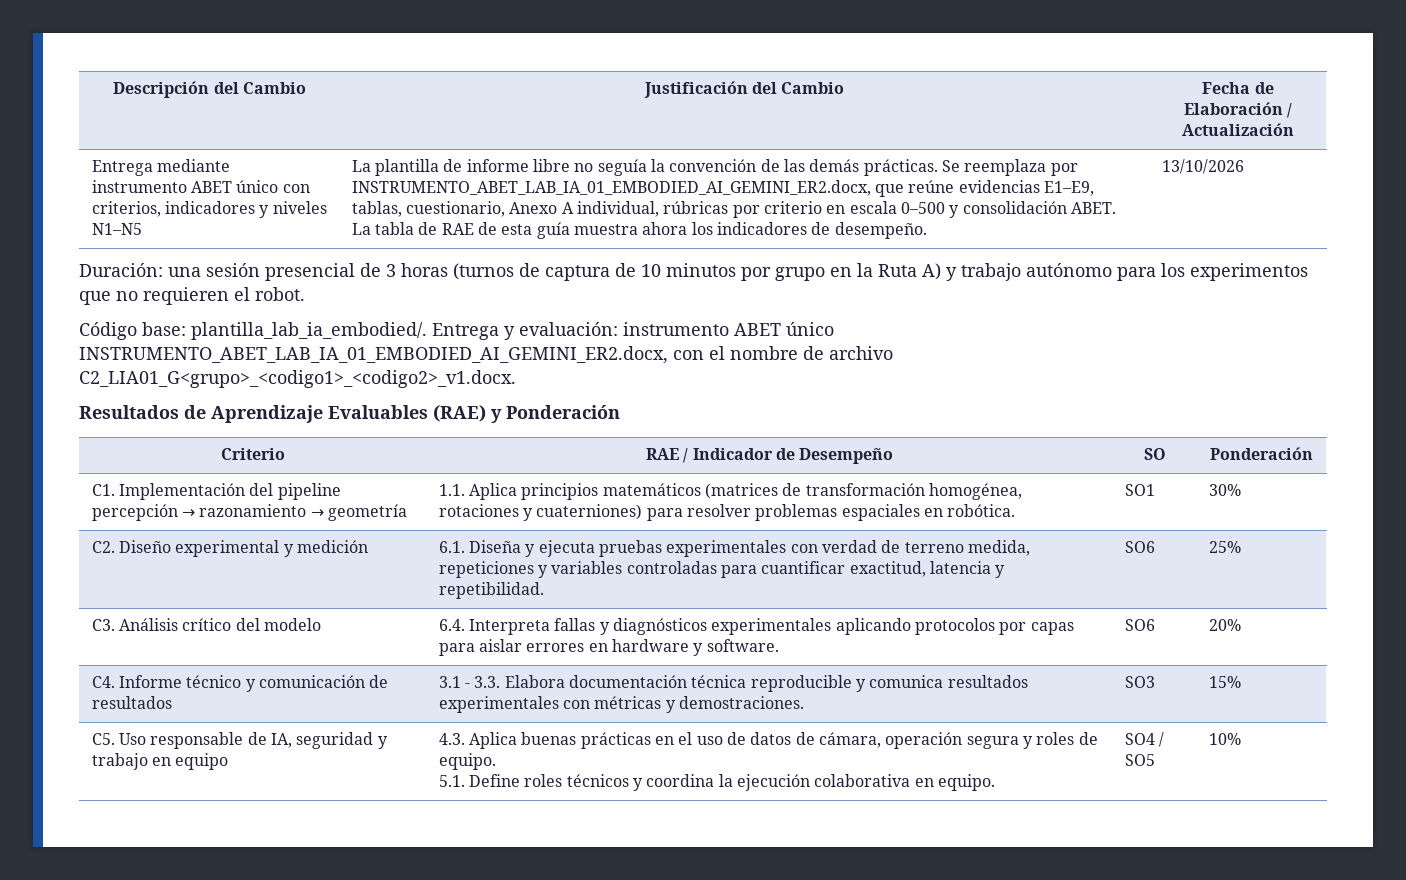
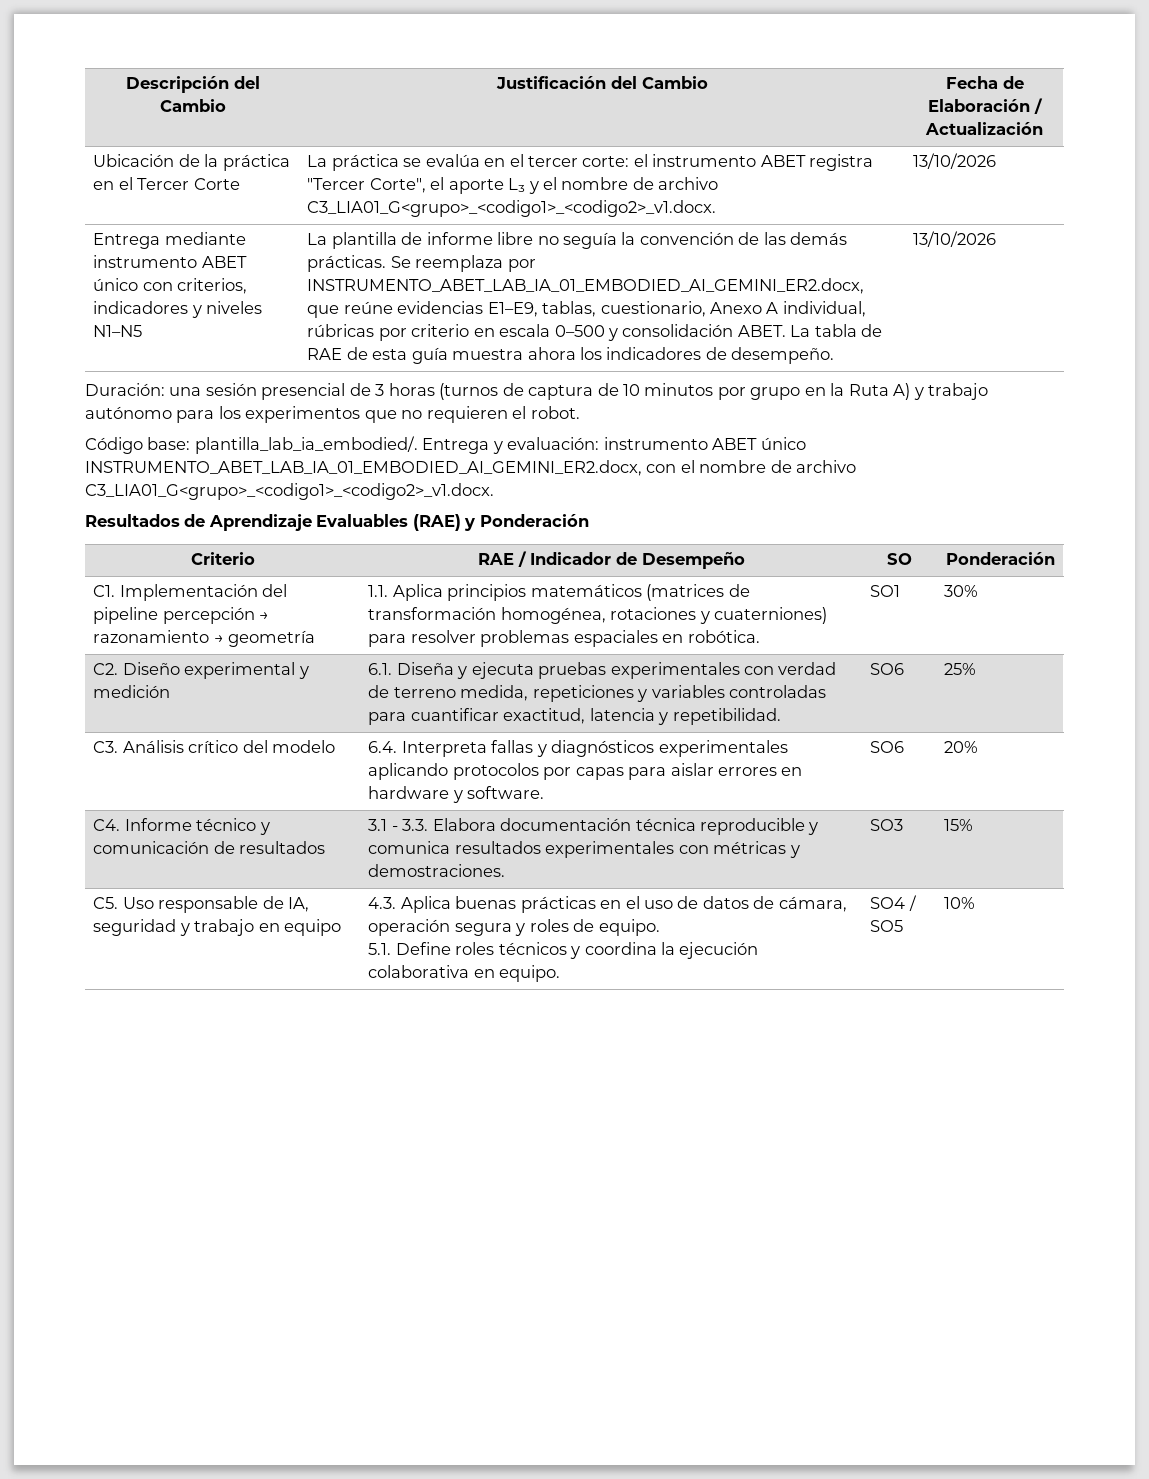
+ Ubicación de la práctica en el Tercer Corte | La práctica se evalúa en el tercer corte: el instrumento ABET registra "Tercer Corte", el aporte L₃ y el nombre de archivo C3_LIA01_G<grupo>_<codigo1>_<codigo2>_v1.docx. | 13/10/2026
- Entrega y evaluación: instrumento ABET único INSTRUMENTO_ABET_LAB_IA_01_EMBODIED_AI_GEMINI_ER2.docx, con el nombre de archivo C2_LIA01_G<grupo>_<codigo1>_<codigo2>_v1.docx.
+ Entrega y evaluación: instrumento ABET único INSTRUMENTO_ABET_LAB_IA_01_EMBODIED_AI_GEMINI_ER2.docx, con el nombre de archivo C3_LIA01_G<grupo>_<codigo1>_<codigo2>_v1.docx.

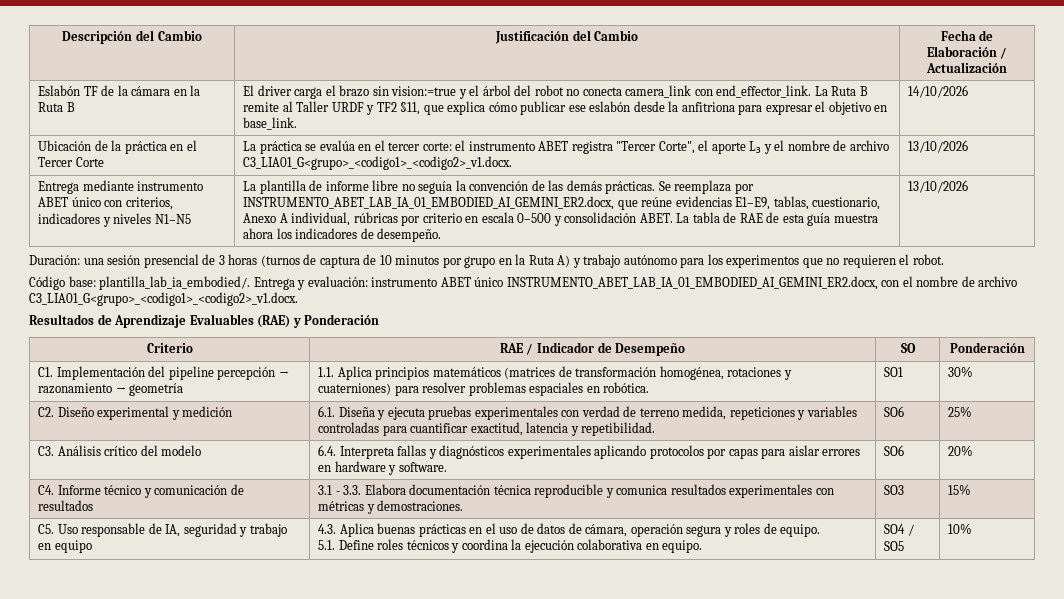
+ Eslabón TF de la cámara en la Ruta B | El driver carga el brazo sin vision:=true y el árbol del robot no conecta camera_link con end_effector_link. La Ruta B remite al Taller URDF y TF2 §11, que explica cómo publicar ese eslabón desde la anfitriona para expresar el objetivo en base_link. | 14/10/2026

